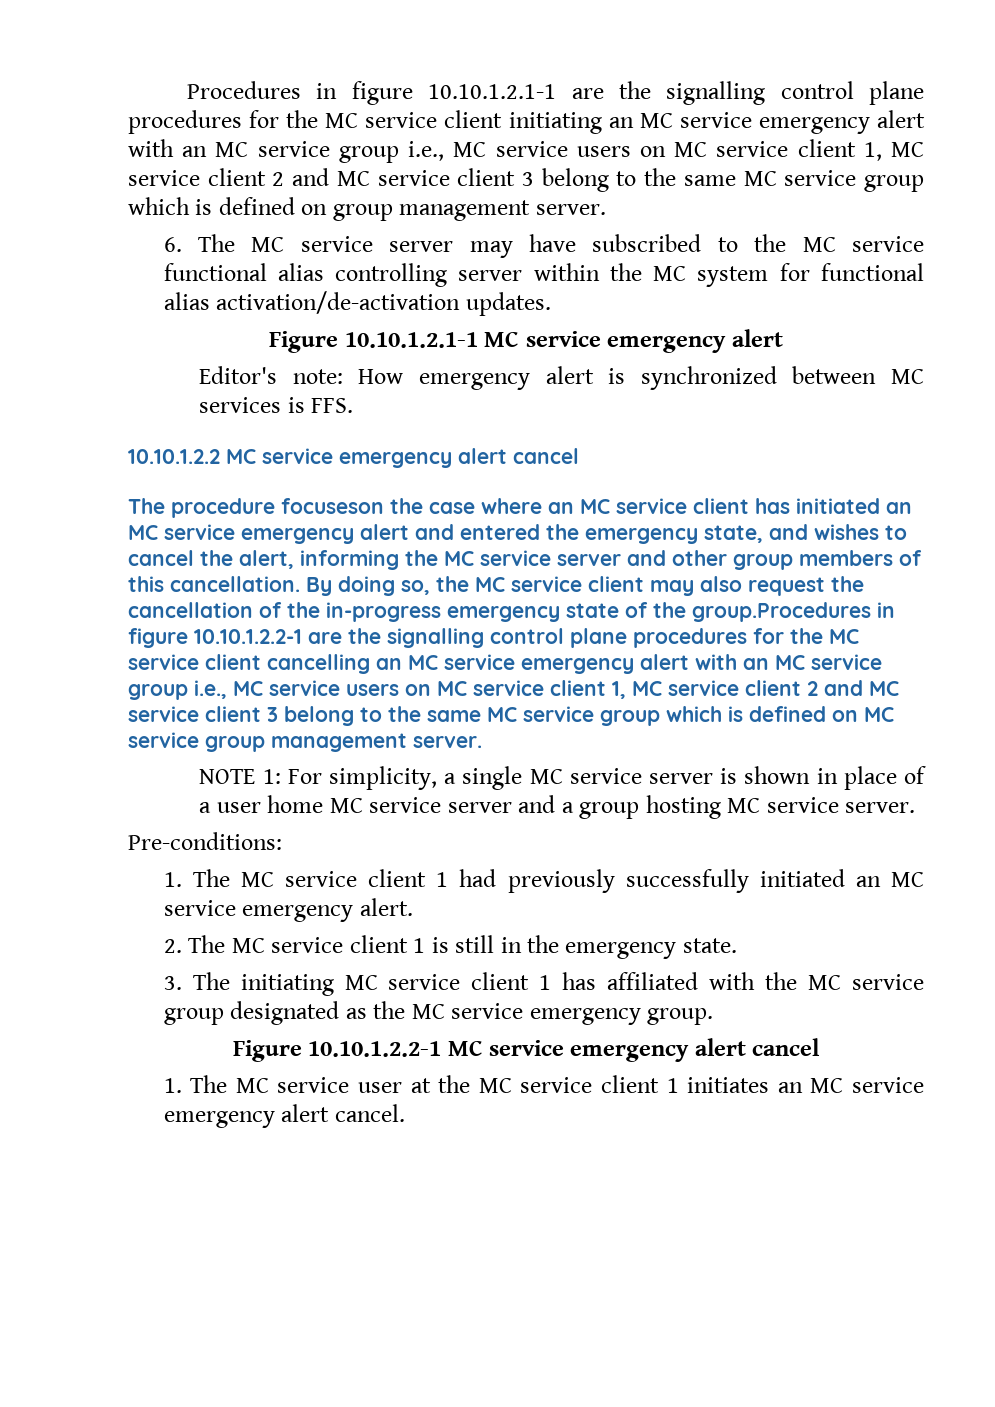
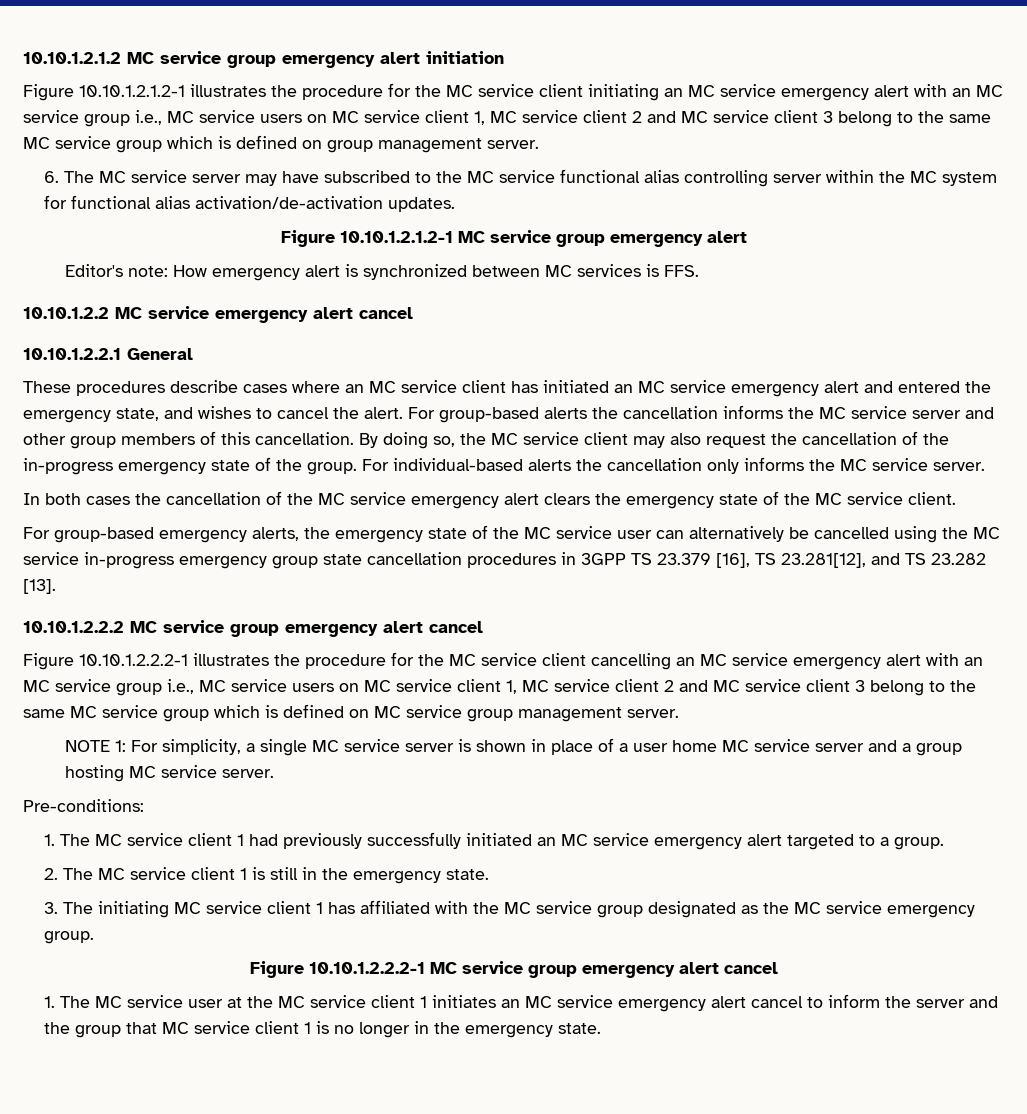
- Procedures in figure 10.10.1.2.1-1 are the signalling control plane procedures for the MC service client initiating an MC service emergency alert with an MC service group i.e., MC service users on MC service client 1, MC service client 2 and MC service client 3 belong to the same MC service group which is defined on group management server.
+ 10.10.1.2.1.2 MC service group emergency alert initiation
+ Figure 10.10.1.2.1.2-1 illustrates the procedure for the MC service client initiating an MC service emergency alert with an MC service group i.e., MC service users on MC service client 1, MC service client 2 and MC service client 3 belong to the same MC service group which is defined on group management server.
- Figure 10.10.1.2.1-1 MC service emergency alert
+ Figure 10.10.1.2.1.2-1 MC service group emergency alert
- The procedure focuseson the case where an MC service client has initiated an MC service emergency alert and entered the emergency state, and wishes to cancel the alert, informing the MC service server and other group members of this cancellation.
+ 10.10.1.2.2.1 General
+ These procedures describe cases where an MC service client has initiated an MC service emergency alert and entered the emergency state, and wishes to cancel the alert. For group-based alerts the cancellation informs the MC service server and other group members of this cancellation.
- By doing so, the MC service client may also request the cancellation of the in-progress emergency state of the group.Procedures in figure 10.10.1.2.2-1 are the signalling control plane procedures for the MC service client cancelling an MC service emergency alert with an MC service group i.e., MC service users on MC service client 1, MC service client 2 and MC service client 3 belong to the same MC service group which is defined on MC service group management server.
+ By doing so, the MC service client may also request the cancellation of the in-progress emergency state of the group. For individual-based alerts the cancellation only informs the MC service server.
+ In both cases the cancellation of the MC service emergency alert clears the emergency state of the MC service client.
+ For group-based emergency alerts, the emergency state of the MC service user can alternatively be cancelled using the MC service in-progress emergency group state cancellation procedures in 3GPP TS 23.379 [16], TS 23.281[12], and TS 23.282 [13].
+ 10.10.1.2.2.2 MC service group emergency alert cancel
+ Figure 10.10.1.2.2.2-1 illustrates the procedure for the MC service client cancelling an MC service emergency alert with an MC service group i.e., MC service users on MC service client 1, MC service client 2 and MC service client 3 belong to the same MC service group which is defined on MC service group management server.
- 1. The MC service client 1 had previously successfully initiated an MC service emergency alert.
+ 1. The MC service client 1 had previously successfully initiated an MC service emergency alert targeted to a group.
- Figure 10.10.1.2.2-1 MC service emergency alert cancel
+ Figure 10.10.1.2.2.2-1 MC service group emergency alert cancel
- 1. The MC service user at the MC service client 1 initiates an MC service emergency alert cancel.
+ 1. The MC service user at the MC service client 1 initiates an MC service emergency alert cancel to inform the server and the group that MC service client 1 is no longer in the emergency state.

